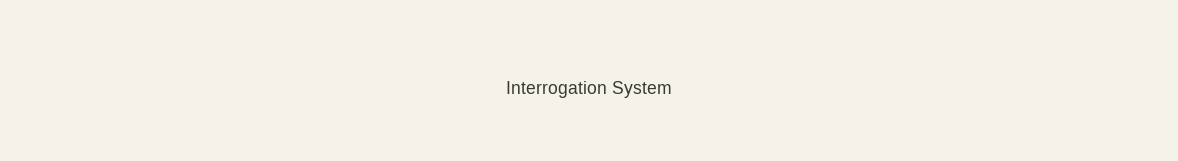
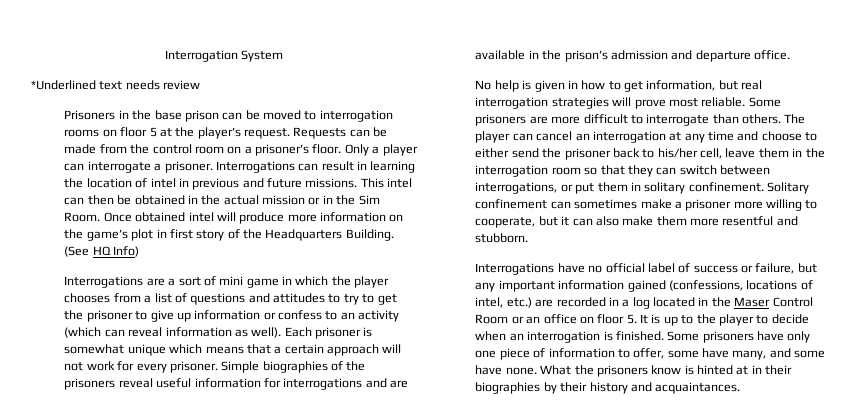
+ *Underlined text needs review
+ Prisoners in the base prison can be moved to interrogation rooms on floor 5 at the player’s request. Requests can be made from the control room on a prisoner’s floor. Only a player can interrogate a prisoner. Interrogations can result in learning the location of intel in previous and future missions. This intel can then be obtained in the actual mission or in the Sim Room. Once obtained intel will produce more information on the game’s plot in first story of the Headquarters Building. (See HQ Info)
+ Interrogations are a sort of mini game in which the player chooses from a list of questions and attitudes to try to get the prisoner to give up information or confess to an activity (which can reveal information as well). Each prisoner is somewhat unique which means that a certain approach will not work for every prisoner. Simple biographies of the prisoners reveal useful information for interrogations and are available in the prison’s admission and departure office.
+ No help is given in how to get information, but real interrogation strategies will prove most reliable. Some prisoners are more difficult to interrogate than others. The player can cancel an interrogation at any time and choose to either send the prisoner back to his/her cell, leave them in the interrogation room so that they can switch between interrogations, or put them in solitary confinement. Solitary confinement can sometimes make a prisoner more willing to cooperate, but it can also make them more resentful and stubborn.
+ Interrogations have no official label of success or failure, but any important information gained (confessions, locations of intel, etc.) are recorded in a log located in the Maser Control Room or an office on floor 5. It is up to the player to decide when an interrogation is finished. Some prisoners have only one piece of information to offer, some have many, and some have none. What the prisoners know is hinted at in their biographies by their history and acquaintances.

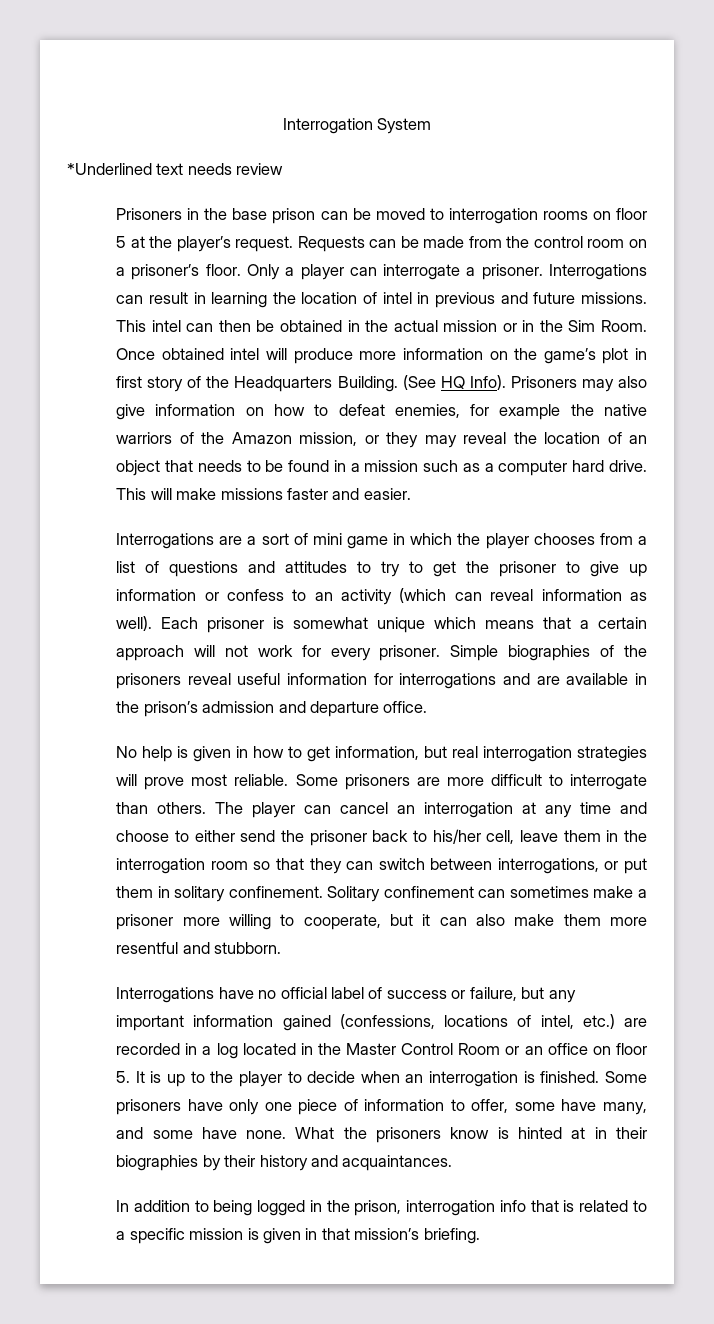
- (See HQ Info)
+ (See HQ Info). Prisoners may also give information on how to defeat enemies, for example the native warriors of the Amazon mission, or they may reveal the location of an object that needs to be found in a mission such as a computer hard drive. This will make missions faster and easier.
- Interrogations have no official label of success or failure, but any important information gained (confessions, locations of intel, etc.) are recorded in a log located in the Maser Control Room or an office on floor 5. It is up to the player to decide when an interrogation is finished.
+ Interrogations have no official label of success or failure, but any important information gained (confessions, locations of intel, etc.) are recorded in a log located in the Master Control Room or an office on floor 5. It is up to the player to decide when an interrogation is finished.
+ In addition to being logged in the prison, interrogation info that is related to a specific mission is given in that mission’s briefing.

